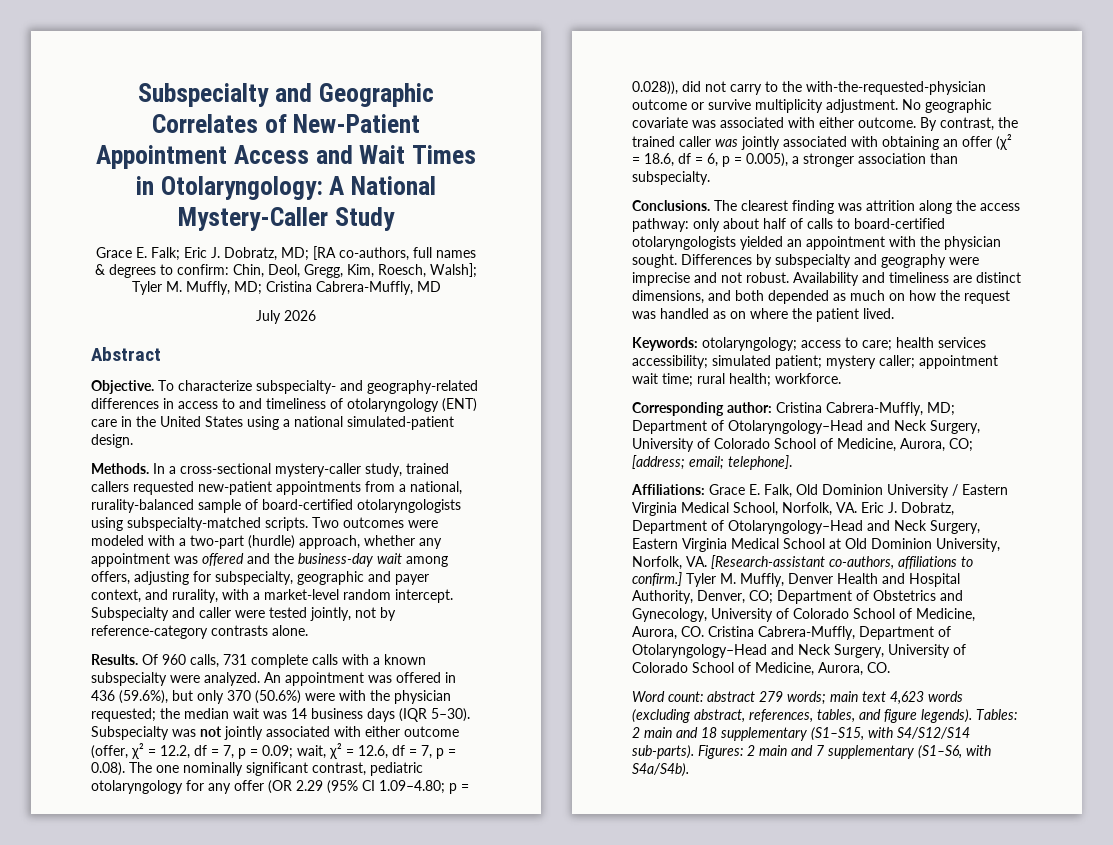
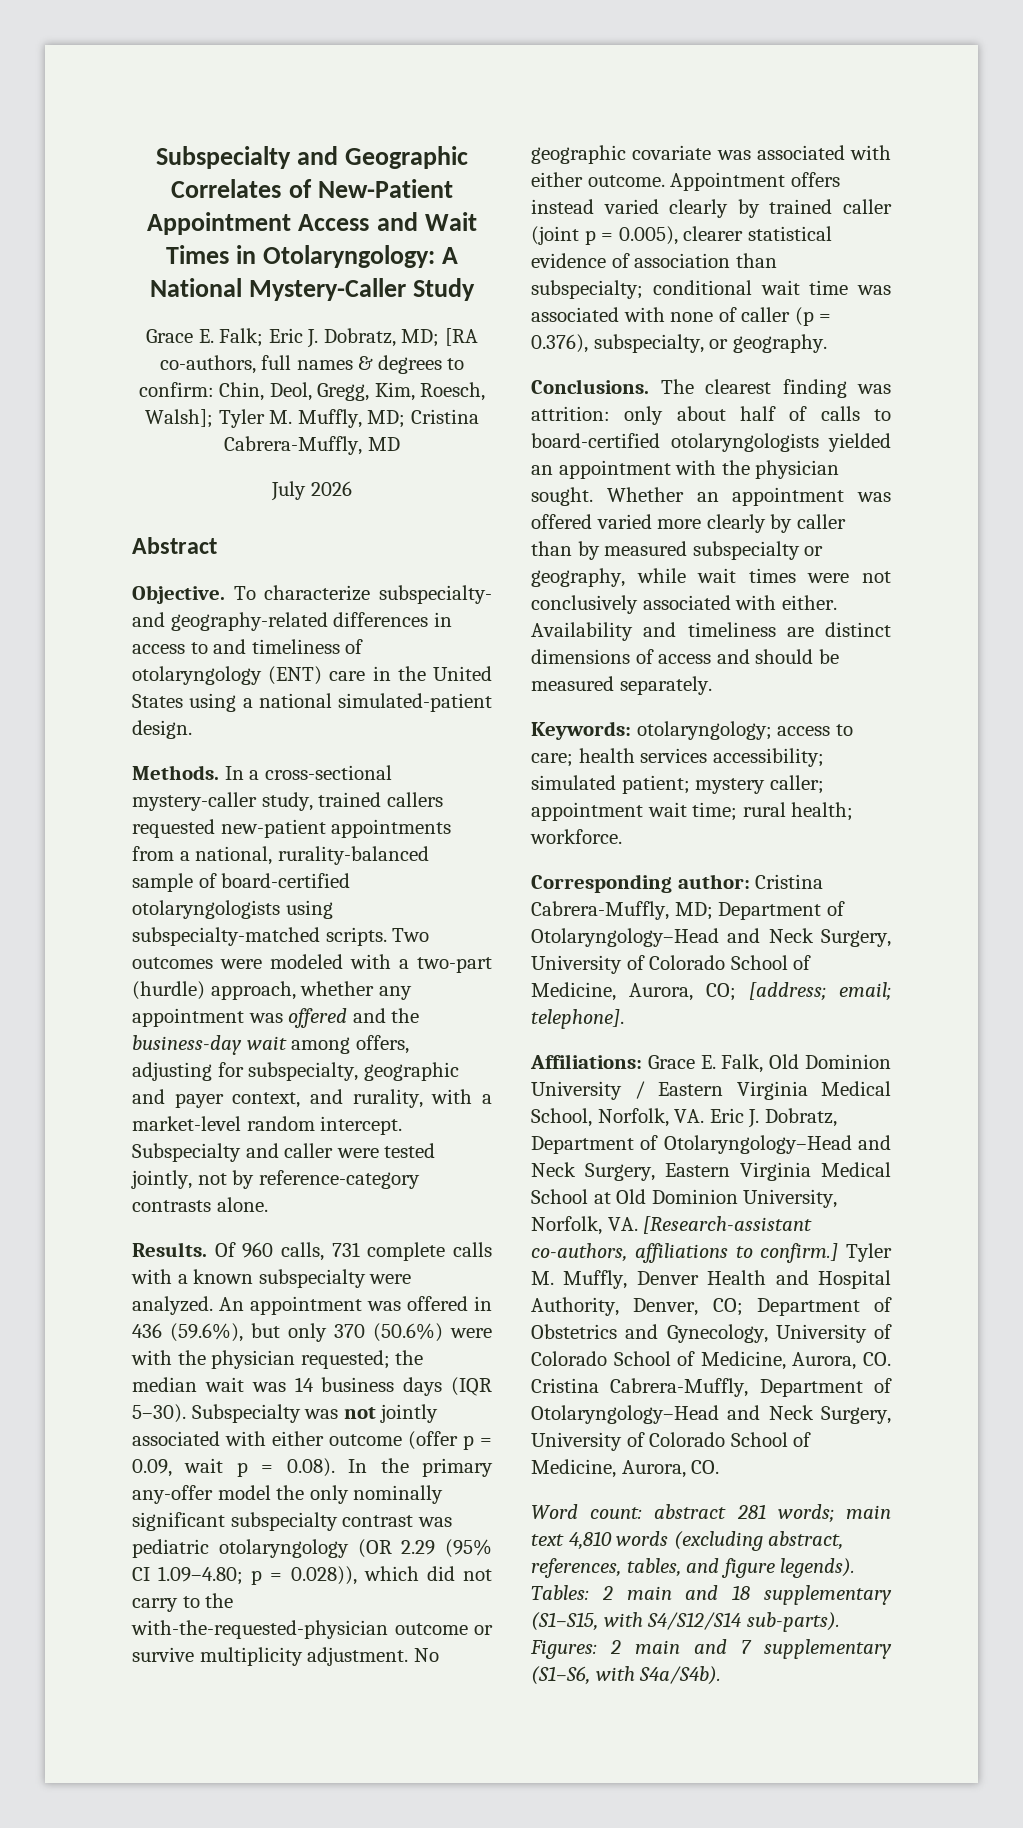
- Subspecialty was not jointly associated with either outcome (offer, χ² = 12.2, df = 7, p = 0.09; wait, χ² = 12.6, df = 7, p = 0.08). The one nominally significant contrast, pediatric otolaryngology for any offer (OR 2.29 (95% CI 1.09–4.80; p = 0.028)), did not carry to the with-the-requested-physician outcome or survive multiplicity adjustment.
+ Subspecialty was not jointly associated with either outcome (offer p = 0.09, wait p = 0.08). In the primary any-offer model the only nominally significant subspecialty contrast was pediatric otolaryngology (OR 2.29 (95% CI 1.09–4.80; p = 0.028)), which did not carry to the with-the-requested-physician outcome or survive multiplicity adjustment.
- By contrast, the trained caller was jointly associated with obtaining an offer (χ² = 18.6, df = 6, p = 0.005), a stronger association than subspecialty.
+ Appointment offers instead varied clearly by trained caller (joint p = 0.005), clearer statistical evidence of association than subspecialty; conditional wait time was associated with none of caller (p = 0.376), subspecialty, or geography.
- The clearest finding was attrition along the access pathway: only about half of calls to board-certified otolaryngologists yielded an appointment with the physician sought.
+ The clearest finding was attrition: only about half of calls to board-certified otolaryngologists yielded an appointment with the physician sought.
- Differences by subspecialty and geography were imprecise and not robust.
+ Whether an appointment was offered varied more clearly by caller than by measured subspecialty or geography, while wait times were not conclusively associated with either.
- Availability and timeliness are distinct dimensions, and both depended as much on how the request was handled as on where the patient lived.
+ Availability and timeliness are distinct dimensions of access and should be measured separately.
- Word count: abstract 279 words; main text 4,623 words (excluding abstract, references, tables, and figure legends).
+ Word count: abstract 281 words; main text 4,810 words (excluding abstract, references, tables, and figure legends).

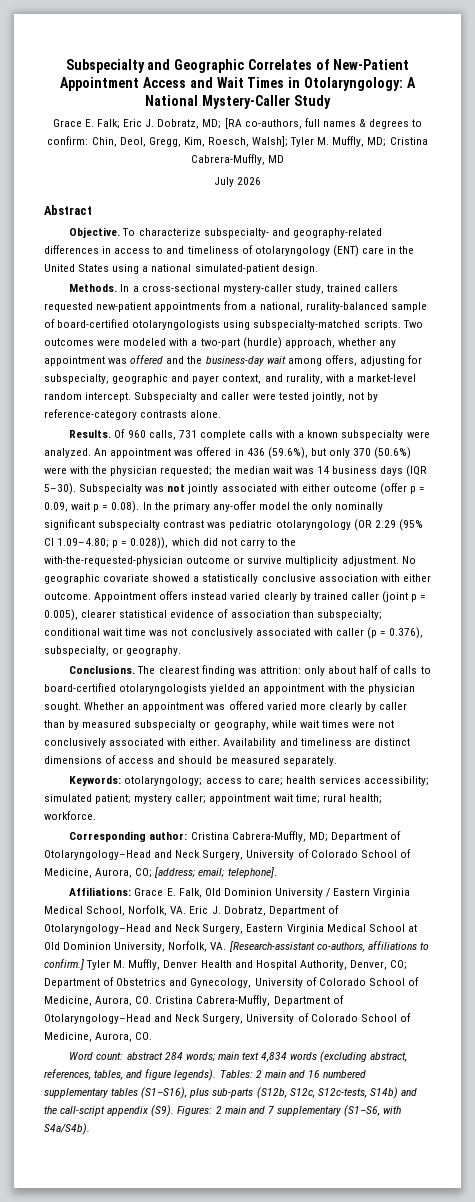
- No geographic covariate was associated with either outcome.
+ No geographic covariate showed a statistically conclusive association with either outcome.
- Appointment offers instead varied clearly by trained caller (joint p = 0.005), clearer statistical evidence of association than subspecialty; conditional wait time was associated with none of caller (p = 0.376), subspecialty, or geography.
+ Appointment offers instead varied clearly by trained caller (joint p = 0.005), clearer statistical evidence of association than subspecialty; conditional wait time was not conclusively associated with caller (p = 0.376), subspecialty, or geography.
- Word count: abstract 281 words; main text 4,810 words (excluding abstract, references, tables, and figure legends).
+ Word count: abstract 284 words; main text 4,834 words (excluding abstract, references, tables, and figure legends).
- Tables: 2 main and 18 supplementary (S1–S15, with S4/S12/S14 sub-parts). Figures: 2 main and 7 supplementary (S1–S6, with S4a/S4b).
+ Tables: 2 main and 16 numbered supplementary tables (S1–S16), plus sub-parts (S12b, S12c, S12c-tests, S14b) and the call-script appendix (S9). Figures: 2 main and 7 supplementary (S1–S6, with S4a/S4b).

